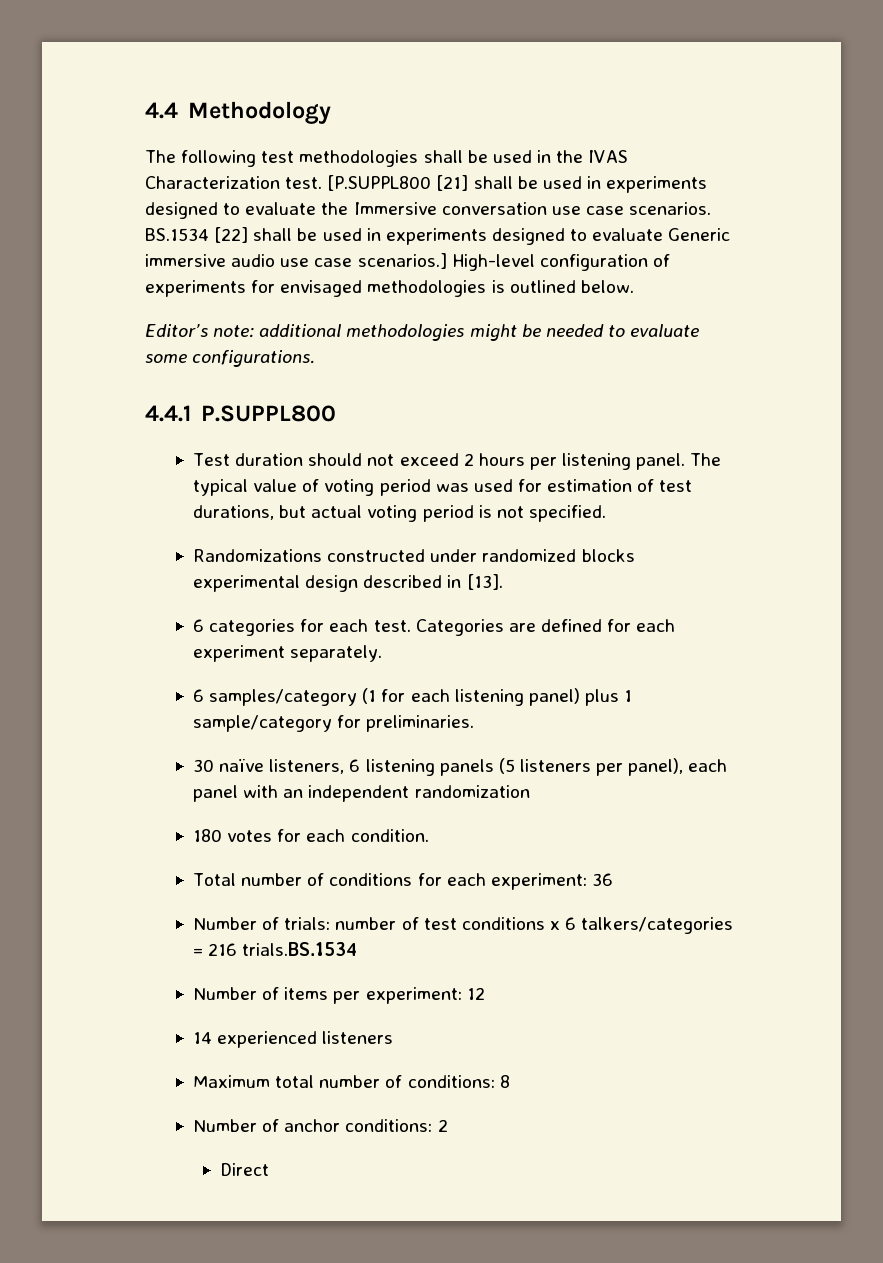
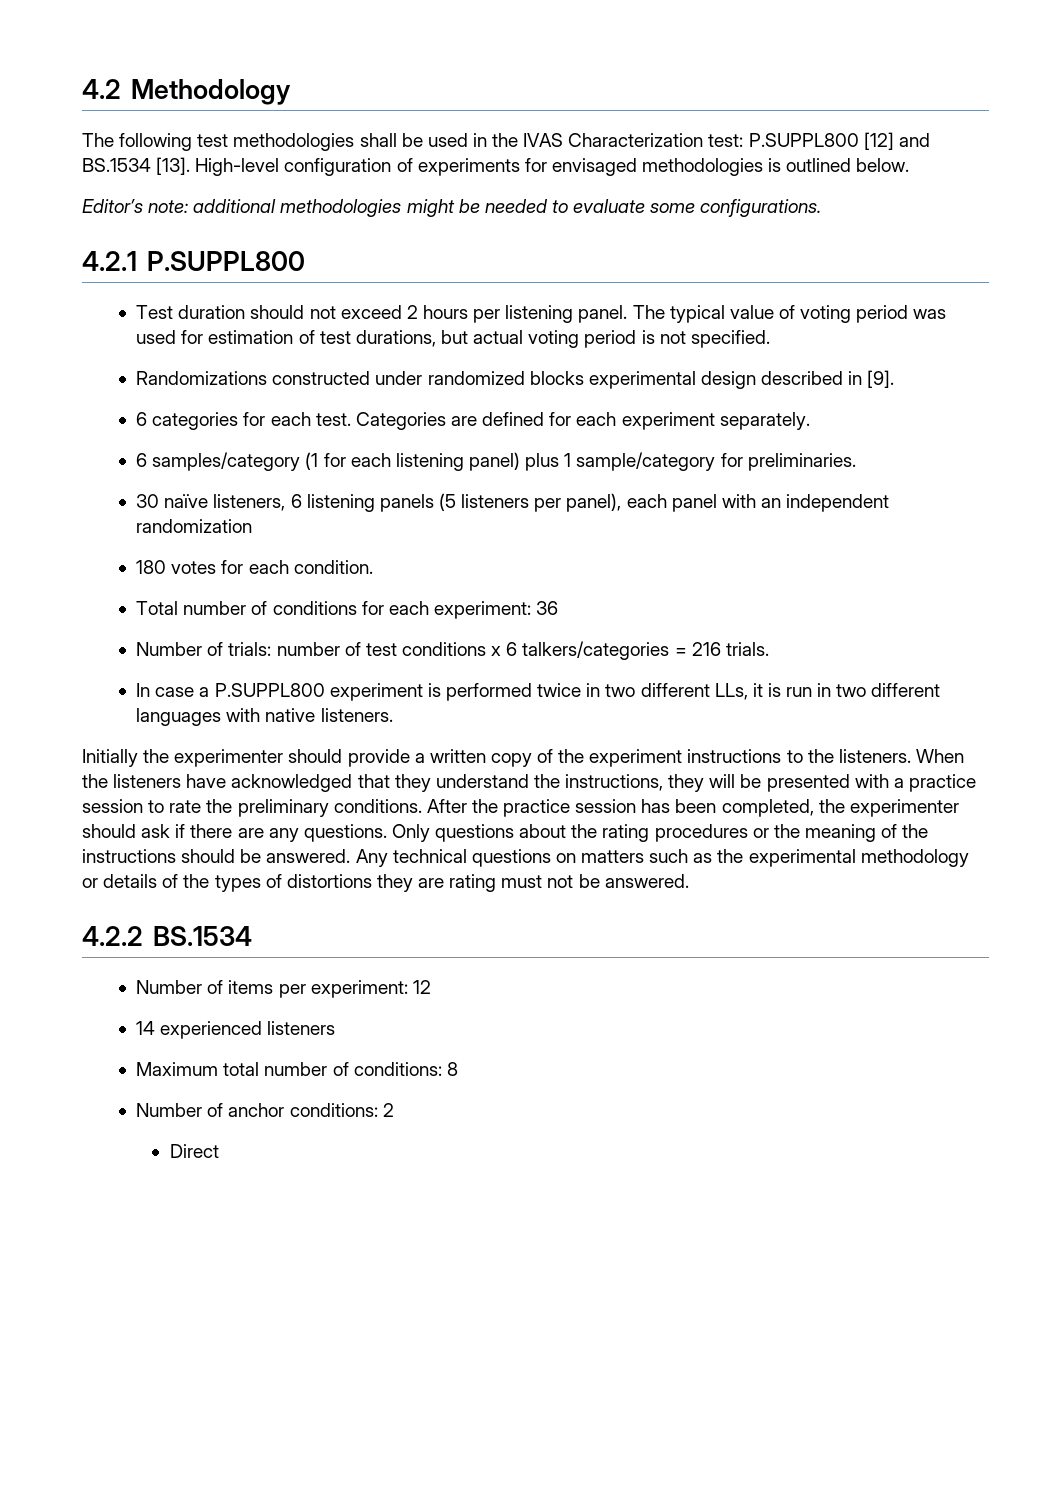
- 4.4 Methodology
+ 4.2 Methodology
- The following test methodologies shall be used in the IVAS Characterization test. [P.SUPPL800 [21] shall be used in experiments designed to evaluate the Immersive conversation use case scenarios. BS.1534 [22] shall be used in experiments designed to evaluate Generic immersive audio use case scenarios.]
+ The following test methodologies shall be used in the IVAS Characterization test: P.SUPPL800 [12] and BS.1534 [13].
- 4.4.1 P.SUPPL800
+ 4.2.1 P.SUPPL800
- Randomizations constructed under randomized blocks experimental design described in [13].
+ Randomizations constructed under randomized blocks experimental design described in [9].
- Number of trials: number of test conditions x 6 talkers/categories = 216 trials.BS.1534
+ Number of trials: number of test conditions x 6 talkers/categories = 216 trials.
+ In case a P.SUPPL800 experiment is performed twice in two different LLs, it is run in two different languages with native listeners.
+ Initially the experimenter should provide a written copy of the experiment instructions to the listeners. When the listeners have acknowledged that they understand the instructions, they will be presented with a practice session to rate the preliminary conditions. After the practice session has been completed, the experimenter should ask if there are any questions. Only questions about the rating procedures or the meaning of the instructions should be answered. Any technical questions on matters such as the experimental methodology or details of the types of distortions they are rating must not be answered.
+ 4.2.2 BS.1534

